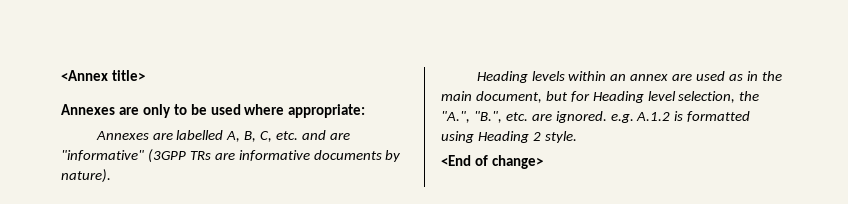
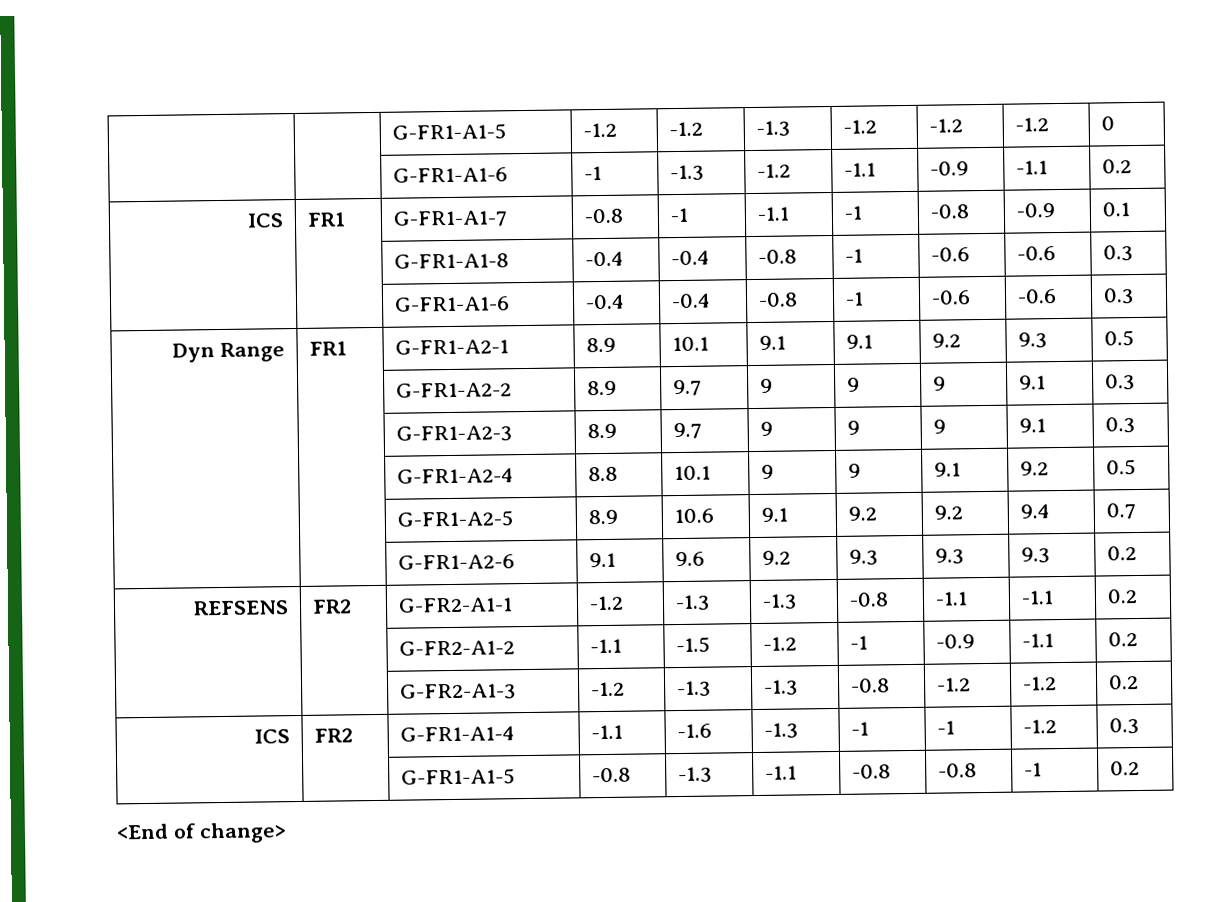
- <Annex title>
- Annexes are only to be used where appropriate:
- Annexes are labelled A, B, C, etc. and are "informative" (3GPP TRs are informative documents by nature).
- Heading levels within an annex are used as in the main document, but for Heading level selection, the "A.", "B.", etc. are ignored. e.g. A.1.2 is formatted using Heading 2 style.
+ | | G-FR1-A1-5 | -1.2 | -1.2 | -1.3 | -1.2 | -1.2 | -1.2 | 0
+ | | G-FR1-A1-6 | -1 | -1.3 | -1.2 | -1.1 | -0.9 | -1.1 | 0.2
+ ICS | FR1 | G-FR1-A1-7 | -0.8 | -1 | -1.1 | -1 | -0.8 | -0.9 | 0.1
+ | | G-FR1-A1-8 | -0.4 | -0.4 | -0.8 | -1 | -0.6 | -0.6 | 0.3
+ | | G-FR1-A1-6 | -0.4 | -0.4 | -0.8 | -1 | -0.6 | -0.6 | 0.3
+ Dyn Range | FR1 | G-FR1-A2-1 | 8.9 | 10.1 | 9.1 | 9.1 | 9.2 | 9.3 | 0.5
+ | | G-FR1-A2-2 | 8.9 | 9.7 | 9 | 9 | 9 | 9.1 | 0.3
+ | | G-FR1-A2-3 | 8.9 | 9.7 | 9 | 9 | 9 | 9.1 | 0.3
+ | | G-FR1-A2-4 | 8.8 | 10.1 | 9 | 9 | 9.1 | 9.2 | 0.5
+ | | G-FR1-A2-5 | 8.9 | 10.6 | 9.1 | 9.2 | 9.2 | 9.4 | 0.7
+ | | G-FR1-A2-6 | 9.1 | 9.6 | 9.2 | 9.3 | 9.3 | 9.3 | 0.2
+ REFSENS | FR2 | G-FR2-A1-1 | -1.2 | -1.3 | -1.3 | -0.8 | -1.1 | -1.1 | 0.2
+ | | G-FR2-A1-2 | -1.1 | -1.5 | -1.2 | -1 | -0.9 | -1.1 | 0.2
+ | | G-FR2-A1-3 | -1.2 | -1.3 | -1.3 | -0.8 | -1.2 | -1.2 | 0.2
+ ICS | FR2 | G-FR1-A1-4 | -1.1 | -1.6 | -1.3 | -1 | -1 | -1.2 | 0.3
+ | | G-FR1-A1-5 | -0.8 | -1.3 | -1.1 | -0.8 | -0.8 | -1 | 0.2

